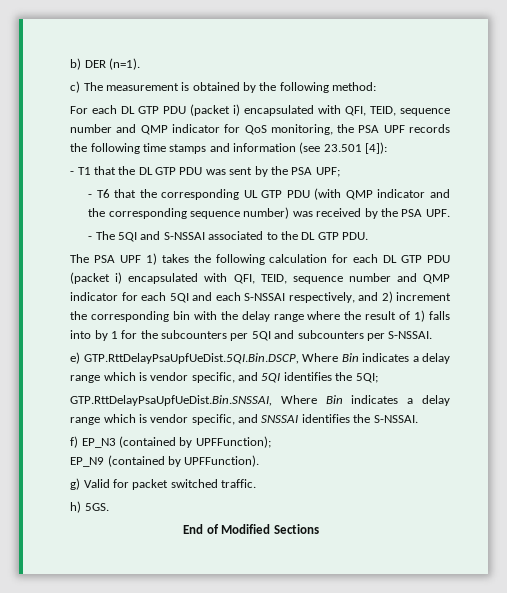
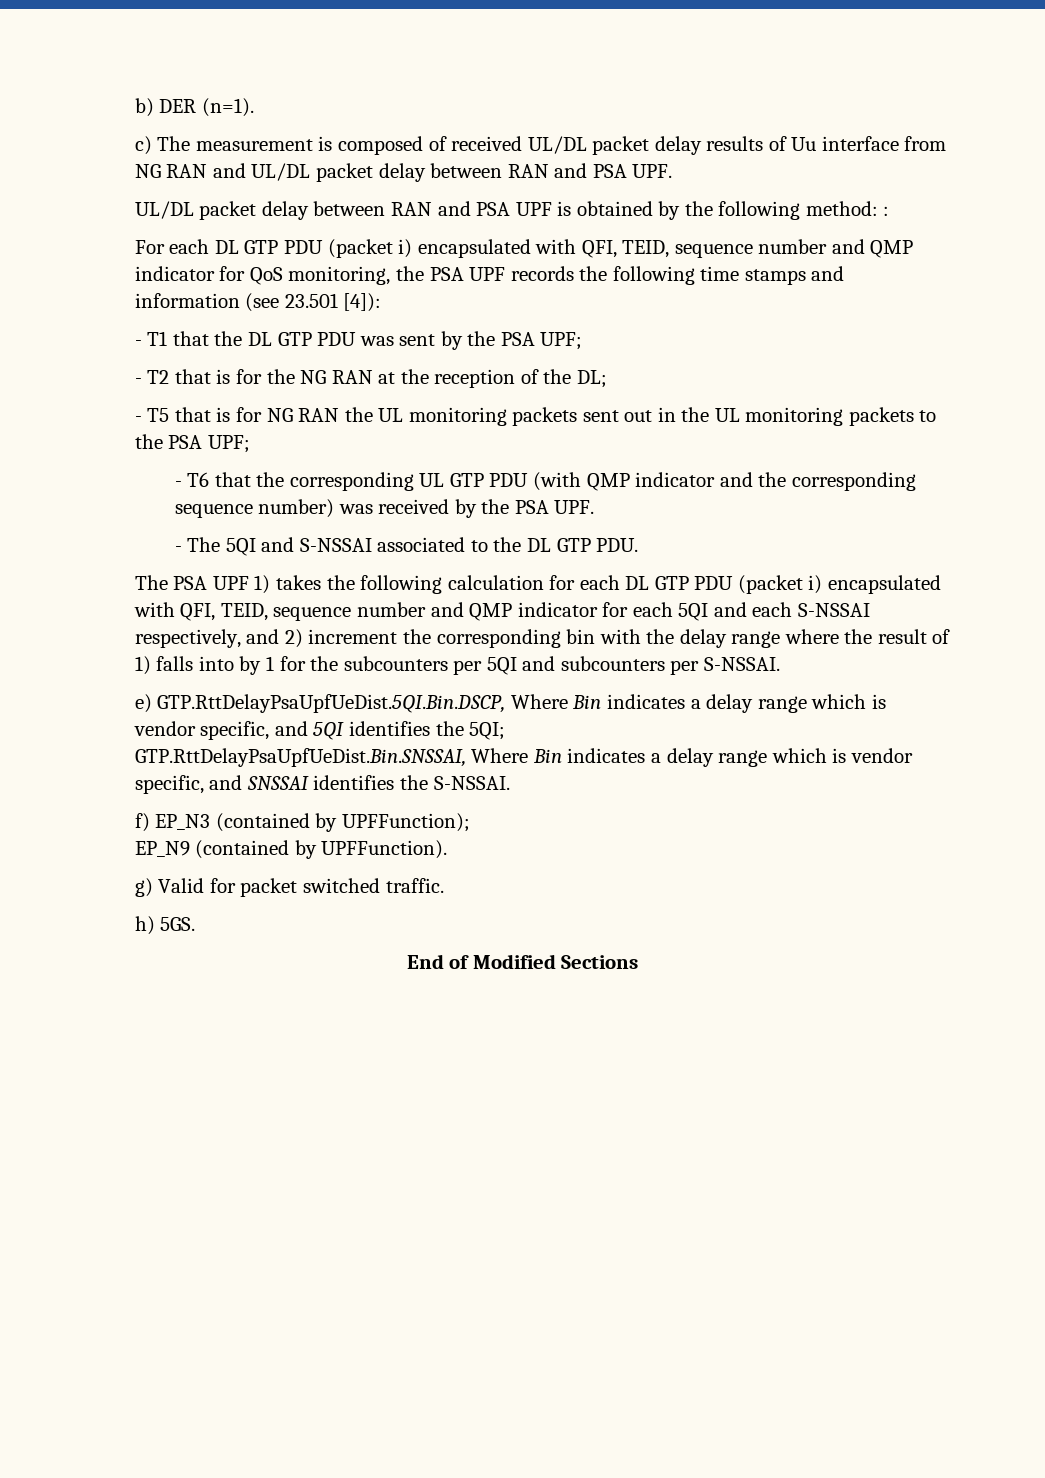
- c) The measurement is obtained by the following method:
+ c) The measurement is composed of received UL/DL packet delay results of Uu interface from NG RAN and UL/DL packet delay between RAN and PSA UPF.
+ UL/DL packet delay between RAN and PSA UPF is obtained by the following method: :
+ - T2 that is for the NG RAN at the reception of the DL;
+ - T5 that is for NG RAN the UL monitoring packets sent out in the UL monitoring packets to the PSA UPF;

